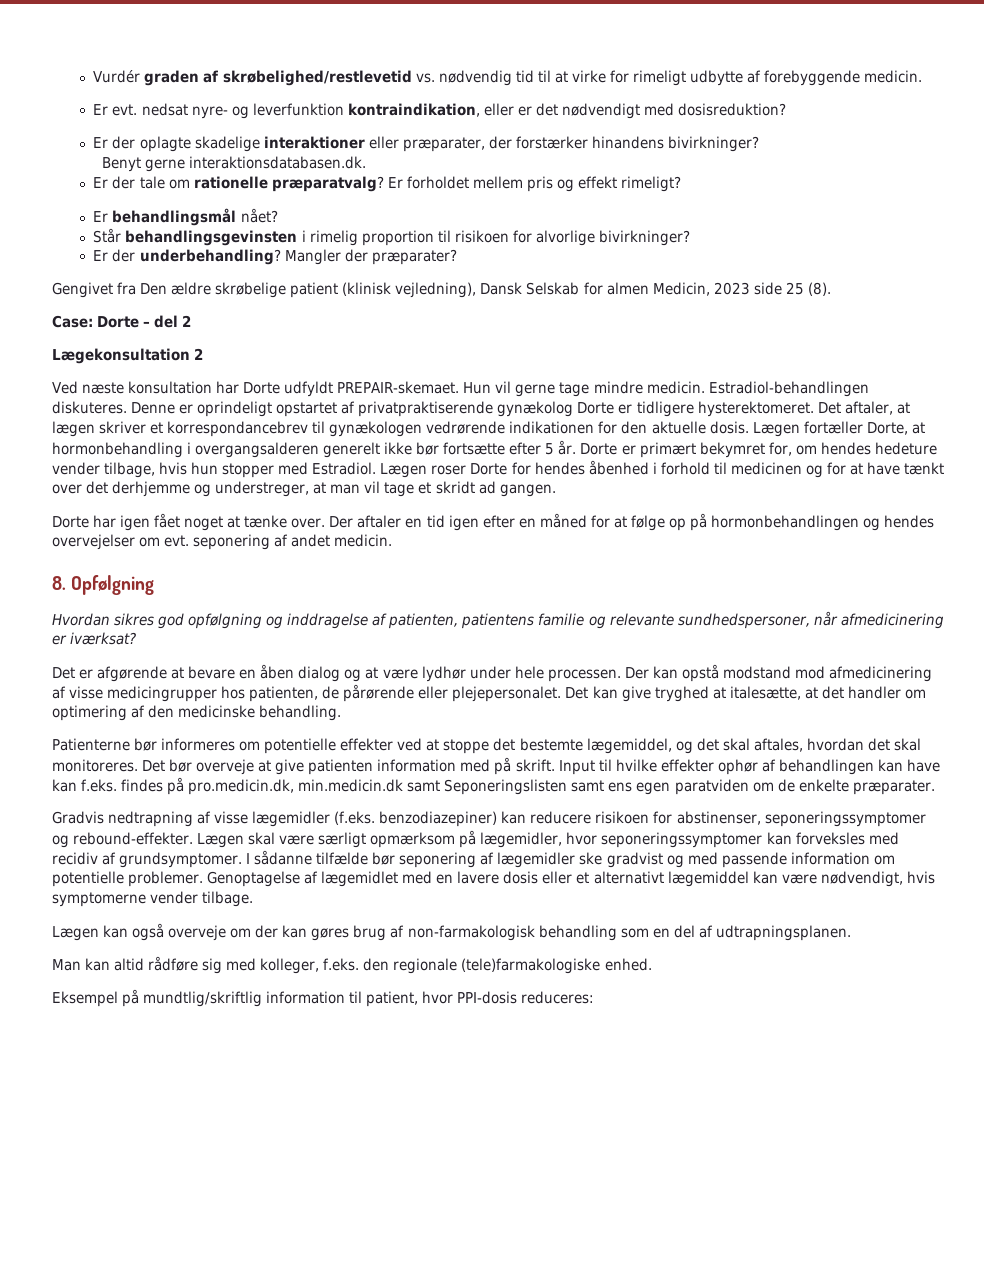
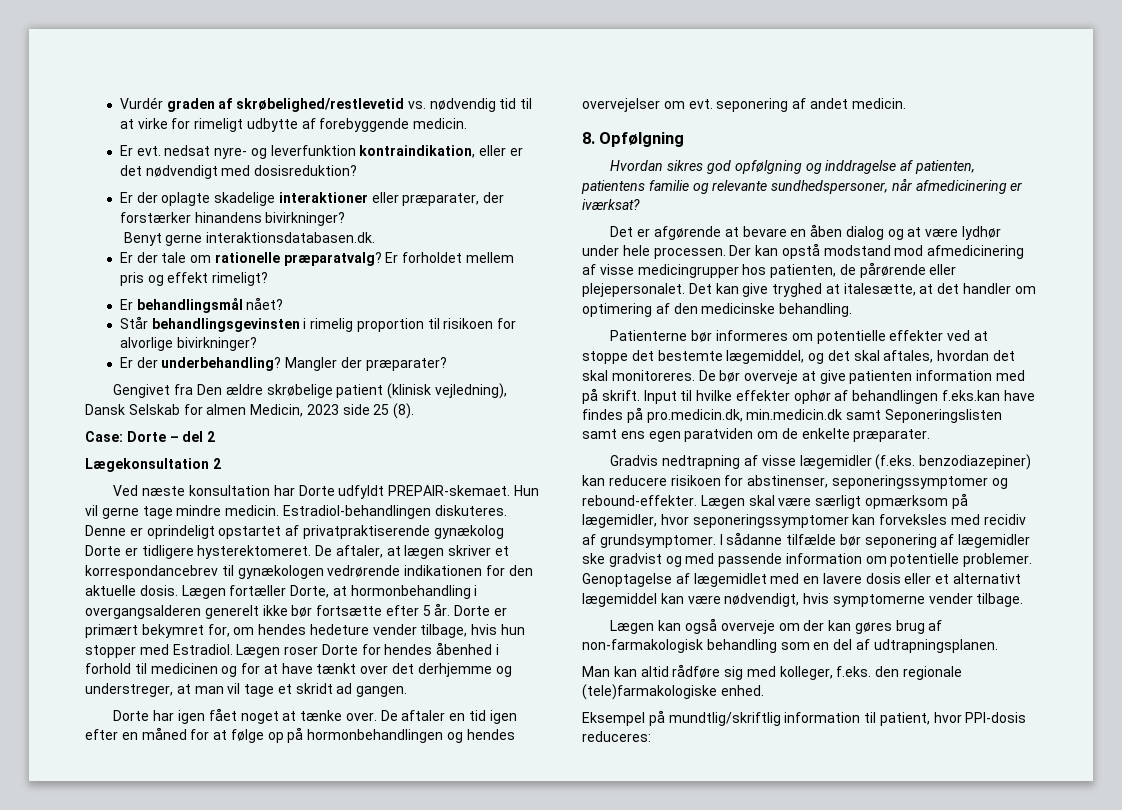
- Det aftaler, at lægen skriver et korrespondancebrev til gynækologen vedrørende indikationen for den aktuelle dosis.
+ De aftaler, at lægen skriver et korrespondancebrev til gynækologen vedrørende indikationen for den aktuelle dosis.
- Der aftaler en tid igen efter en måned for at følge op på hormonbehandlingen og hendes overvejelser om evt. seponering af andet medicin.
+ De aftaler en tid igen efter en måned for at følge op på hormonbehandlingen og hendes overvejelser om evt. seponering af andet medicin.
- Det bør overveje at give patienten information med på skrift.
+ De bør overveje at give patienten information med på skrift.
- Input til hvilke effekter ophør af behandlingen kan have kan f.eks. findes på pro.medicin.dk, min.medicin.dk samt Seponeringslisten samt ens egen paratviden om de enkelte præparater.
+ Input til hvilke effekter ophør af behandlingen f.eks.kan have findes på pro.medicin.dk, min.medicin.dk samt Seponeringslisten samt ens egen paratviden om de enkelte præparater.

